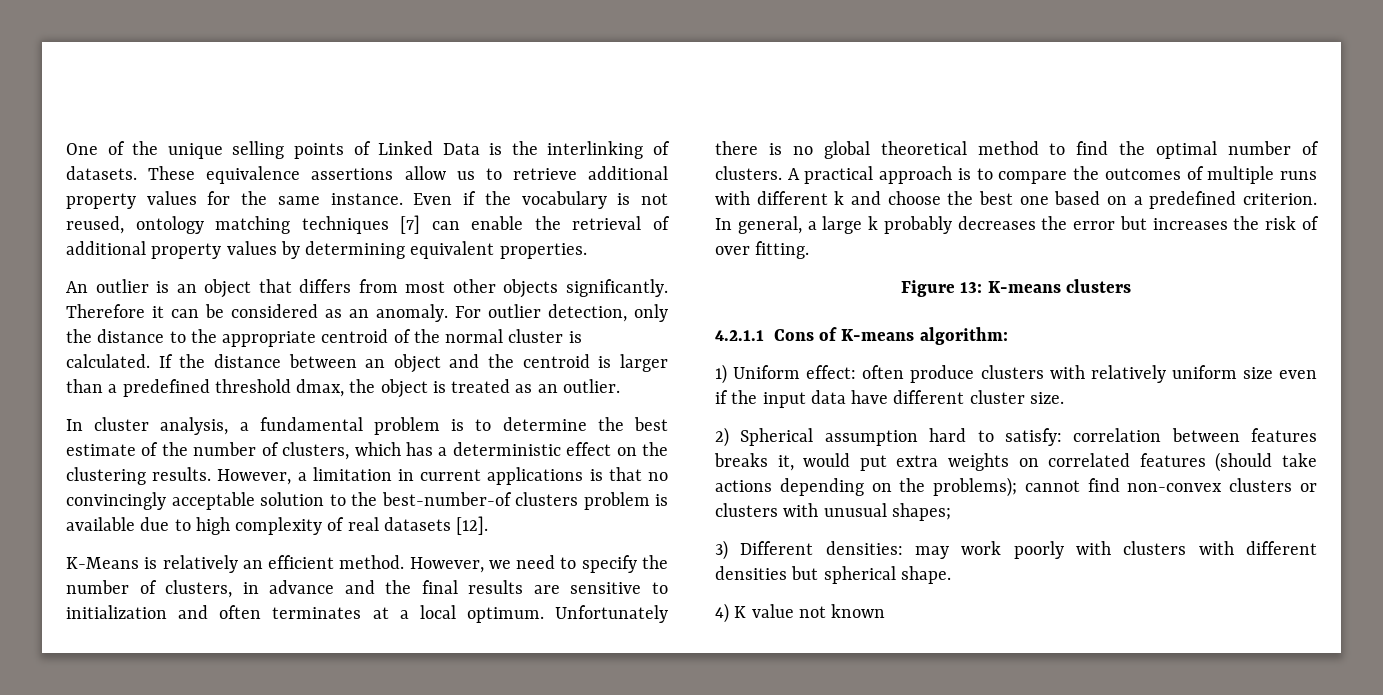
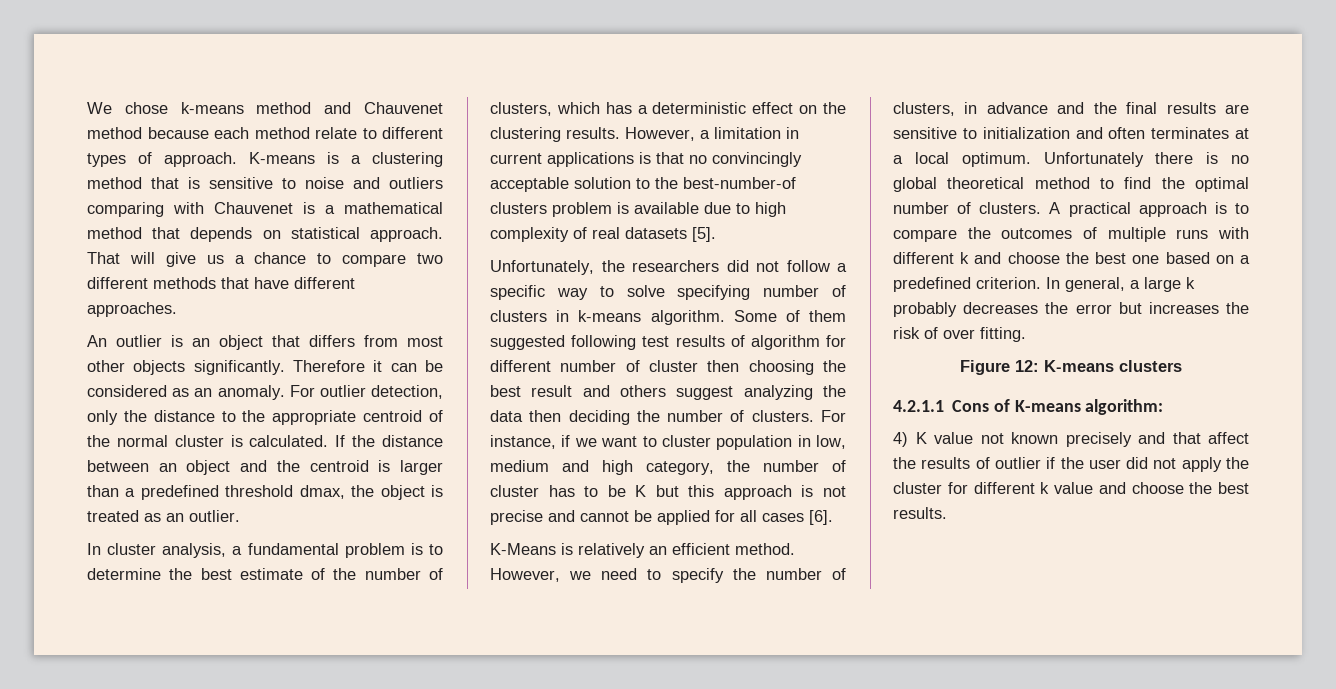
- One of the unique selling points of Linked Data is the interlinking of datasets. These equivalence assertions allow us to retrieve additional property values for the same instance. Even if the vocabulary is not reused, ontology matching techniques [7] can enable the retrieval of additional property values by determining equivalent properties.
+ We chose k-means method and Chauvenet method because each method relate to different types of approach. K-means is a clustering method that is sensitive to noise and outliers comparing with Chauvenet is a mathematical method that depends on statistical approach. That will give us a chance to compare two different methods that have different approaches.
- However, a limitation in current applications is that no convincingly acceptable solution to the best-number-of clusters problem is available due to high complexity of real datasets [12].
+ However, a limitation in current applications is that no convincingly acceptable solution to the best-number-of clusters problem is available due to high complexity of real datasets [5].
+ Unfortunately, the researchers did not follow a specific way to solve specifying number of clusters in k-means algorithm. Some of them suggested following test results of algorithm for different number of cluster then choosing the best result and others suggest analyzing the data then deciding the number of clusters. For instance, if we want to cluster population in low, medium and high category, the number of cluster has to be K but this approach is not precise and cannot be applied for all cases [6].
- Figure 13: K-means clusters
+ Figure 12: K-means clusters
- 1) Uniform effect: often produce clusters with relatively uniform size even if the input data have different cluster size.
- 2) Spherical assumption hard to satisfy: correlation between features breaks it, would put extra weights on correlated features (should take actions depending on the problems); cannot find non-convex clusters or clusters with unusual shapes;
- 3) Different densities: may work poorly with clusters with different densities but spherical shape.
- 4) K value not known
+ 4) K value not known precisely and that affect the results of outlier if the user did not apply the cluster for different k value and choose the best results.

